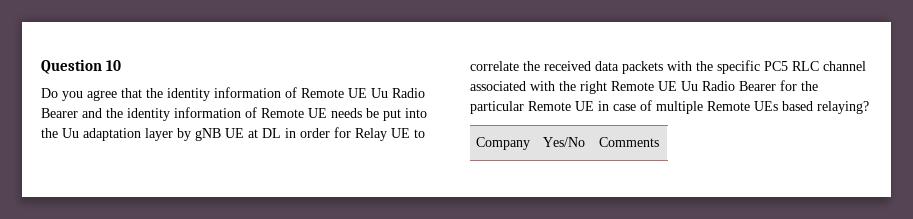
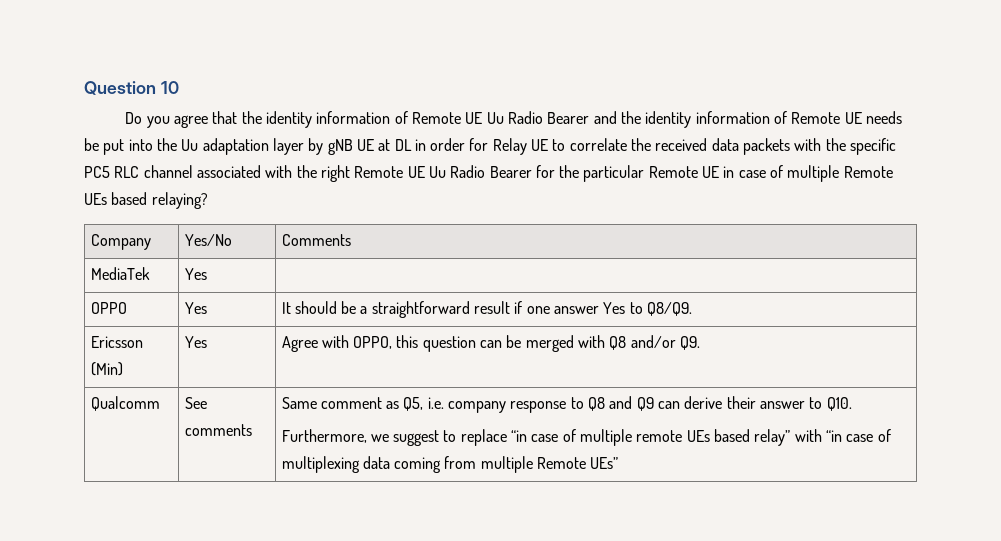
+ MediaTek | Yes |
+ OPPO | Yes | It should be a straightforward result if one answer Yes to Q8/Q9.
+ Ericsson (Min) | Yes | Agree with OPPO, this question can be merged with Q8 and/or Q9.
+ Qualcomm | See comments | Same comment as Q5, i.e. company response to Q8 and Q9 can derive their answer to Q10.
+ Furthermore, we suggest to replace “in case of multiple remote UEs based relay” with “in case of multiplexing data coming from multiple Remote UEs”

